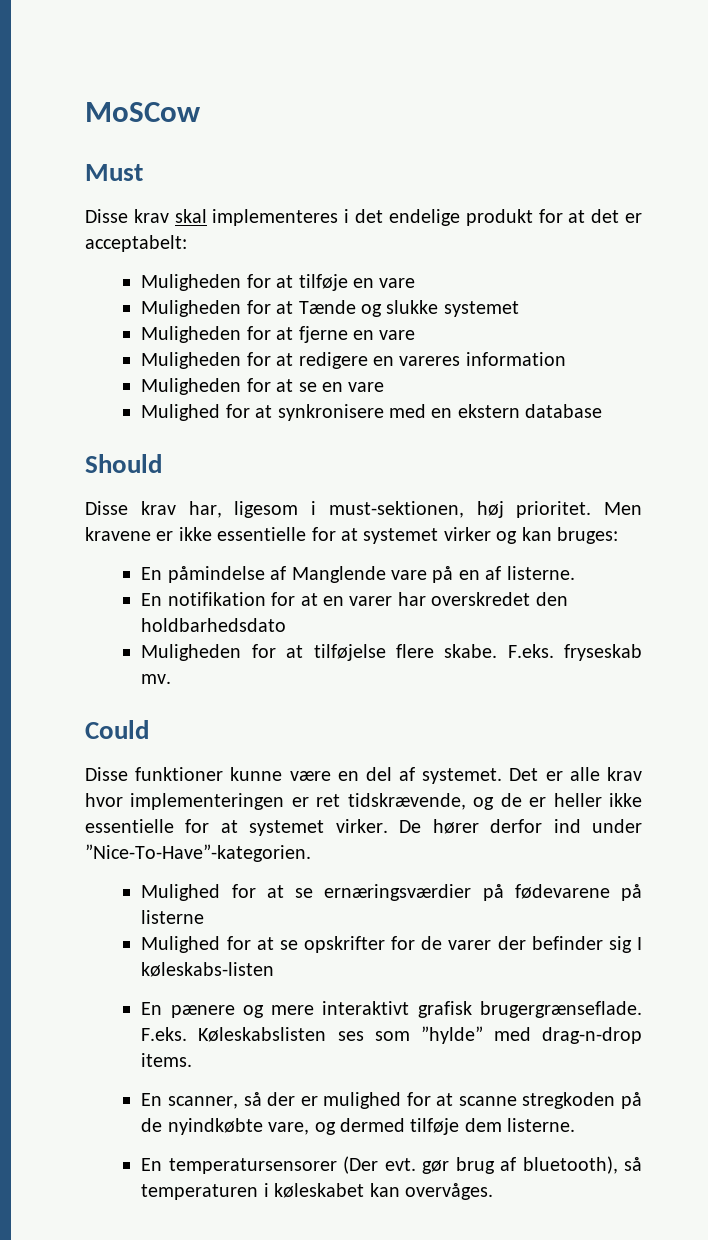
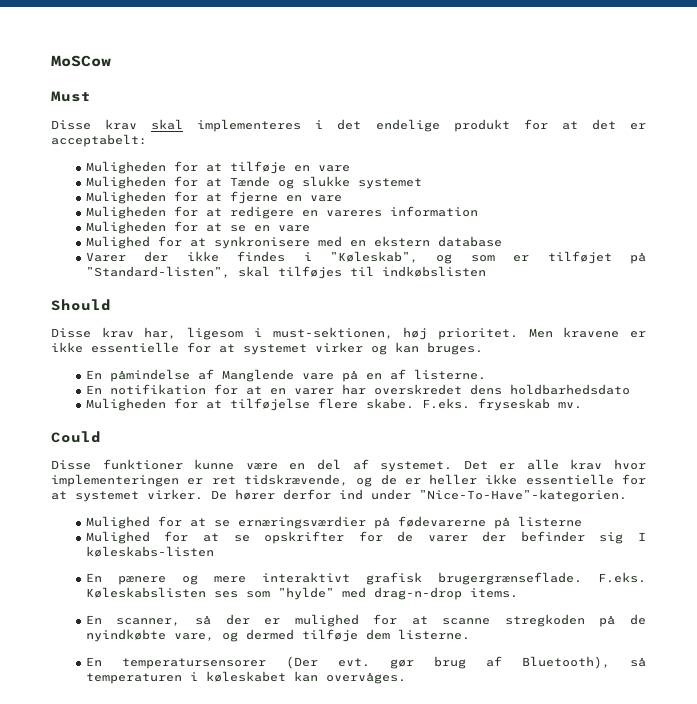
+ Varer der ikke findes i ”Køleskab”, og som er tilføjet på ”Standard-listen”, skal tilføjes til indkøbslisten
- Men kravene er ikke essentielle for at systemet virker og kan bruges:
+ Men kravene er ikke essentielle for at systemet virker og kan bruges.
- En notifikation for at en varer har overskredet den holdbarhedsdato
+ En notifikation for at en varer har overskredet dens holdbarhedsdato
- Mulighed for at se ernæringsværdier på fødevarene på listerne
+ Mulighed for at se ernæringsværdier på fødevarerne på listerne
- En temperatursensorer (Der evt. gør brug af bluetooth), så temperaturen i køleskabet kan overvåges.
+ En temperatursensorer (Der evt. gør brug af Bluetooth), så temperaturen i køleskabet kan overvåges.

